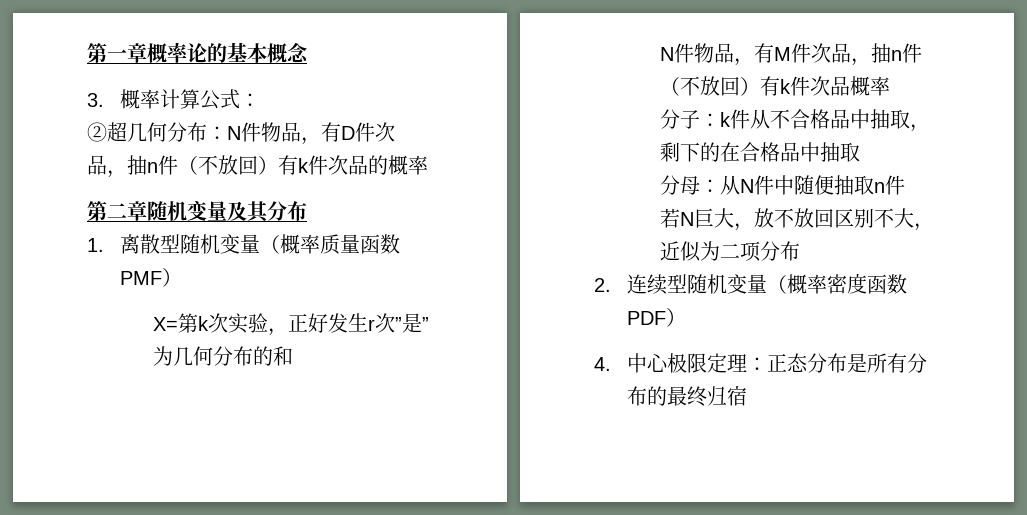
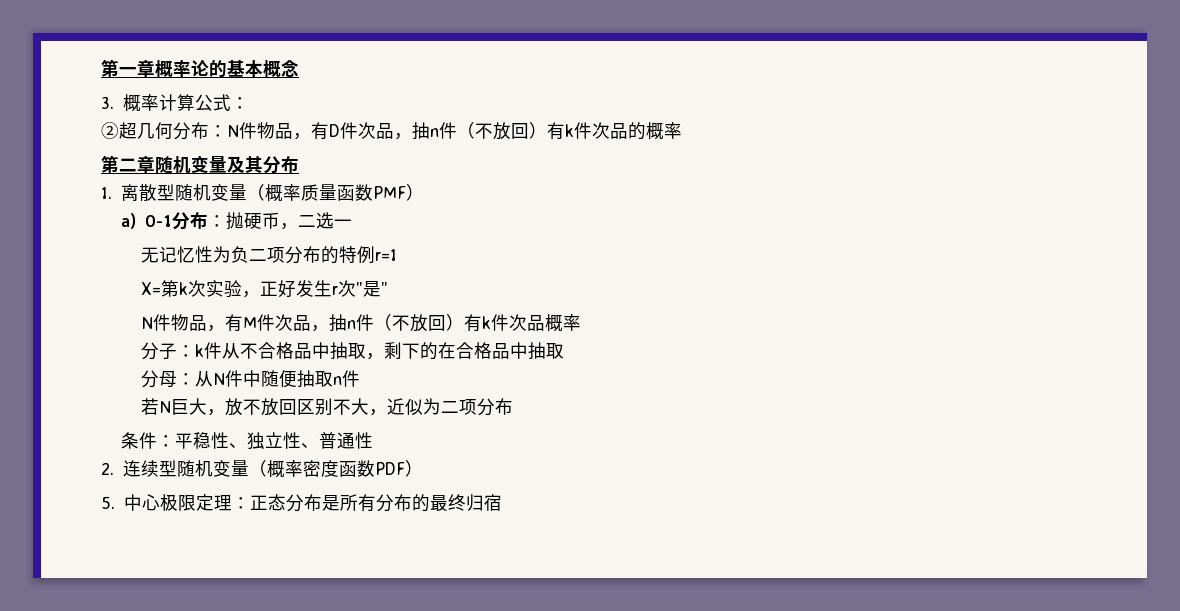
+ a) 0-1分布：抛硬币，二选一
+ 无记忆性为负二项分布的特例r=1
- X=第k次实验，正好发生r次”是”为几何分布的和
+ X=第k次实验，正好发生r次”是”
+ 条件：平稳性、独立性、普通性
- 4.中心极限定理：正态分布是所有分布的最终归宿
+ 5.中心极限定理：正态分布是所有分布的最终归宿

